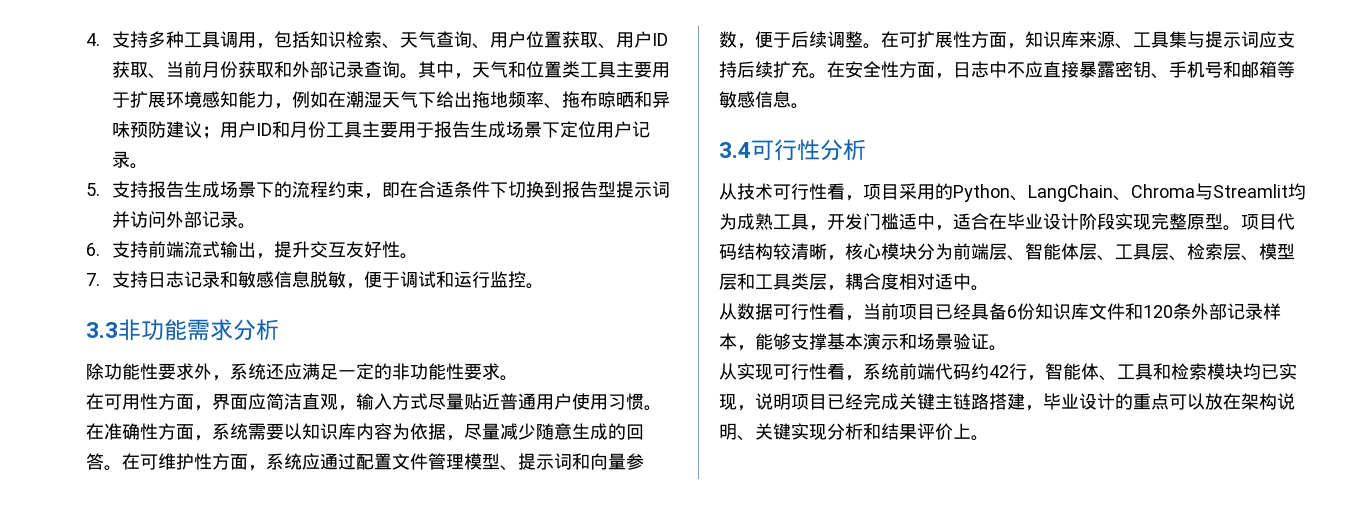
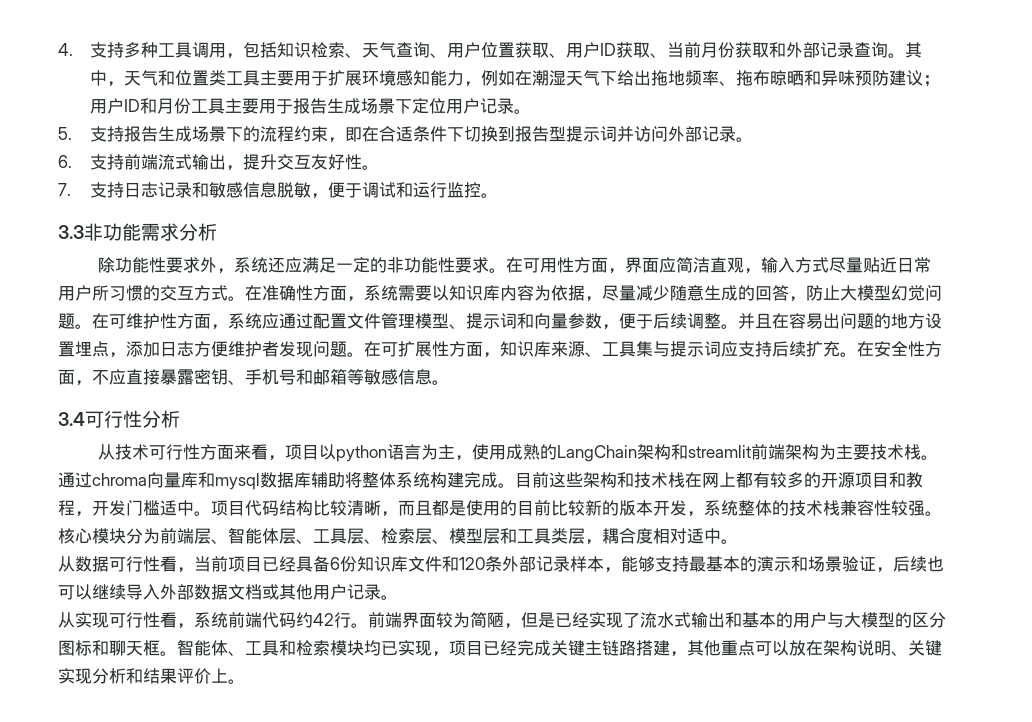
- 除功能性要求外，系统还应满足一定的非功能性要求。
- 在可用性方面，界面应简洁直观，输入方式尽量贴近普通用户使用习惯。
+ 除功能性要求外，系统还应满足一定的非功能性要求。在可用性方面，界面应简洁直观，输入方式尽量贴近日常用户所习惯的交互方式。
- 在准确性方面，系统需要以知识库内容为依据，尽量减少随意生成的回答。
+ 在准确性方面，系统需要以知识库内容为依据，尽量减少随意生成的回答，防止大模型幻觉问题。
+ 并且在容易出问题的地方设置埋点，添加日志方便维护者发现问题。
- 在安全性方面，日志中不应直接暴露密钥、手机号和邮箱等敏感信息。
+ 在安全性方面，不应直接暴露密钥、手机号和邮箱等敏感信息。
- 从技术可行性看，项目采用的Python、LangChain、Chroma与Streamlit均为成熟工具，开发门槛适中，适合在毕业设计阶段实现完整原型。
+ 从技术可行性方面来看，项目以python语言为主，使用成熟的LangChain架构和streamlit前端架构为主要技术栈。通过chroma向量库和mysql数据库辅助将整体系统构建完成。目前这些架构和技术栈在网上都有较多的开源项目和教程，开发门槛适中。
- 项目代码结构较清晰，核心模块分为前端层、智能体层、工具层、检索层、模型层和工具类层，耦合度相对适中。
+ 项目代码结构比较清晰，而且都是使用的目前比较新的版本开发，系统整体的技术栈兼容性较强。核心模块分为前端层、智能体层、工具层、检索层、模型层和工具类层，耦合度相对适中。
- 从数据可行性看，当前项目已经具备6份知识库文件和120条外部记录样本，能够支撑基本演示和场景验证。
+ 从数据可行性看，当前项目已经具备6份知识库文件和120条外部记录样本，能够支持最基本的演示和场景验证，后续也可以继续导入外部数据文档或其他用户记录。
- 从实现可行性看，系统前端代码约42行，智能体、工具和检索模块均已实现，说明项目已经完成关键主链路搭建，毕业设计的重点可以放在架构说明、关键实现分析和结果评价上。
+ 从实现可行性看，系统前端代码约42行。前端界面较为简陋，但是已经实现了流水式输出和基本的用户与大模型的区分图标和聊天框。智能体、工具和检索模块均已实现，项目已经完成关键主链路搭建，其他重点可以放在架构说明、关键实现分析和结果评价上。

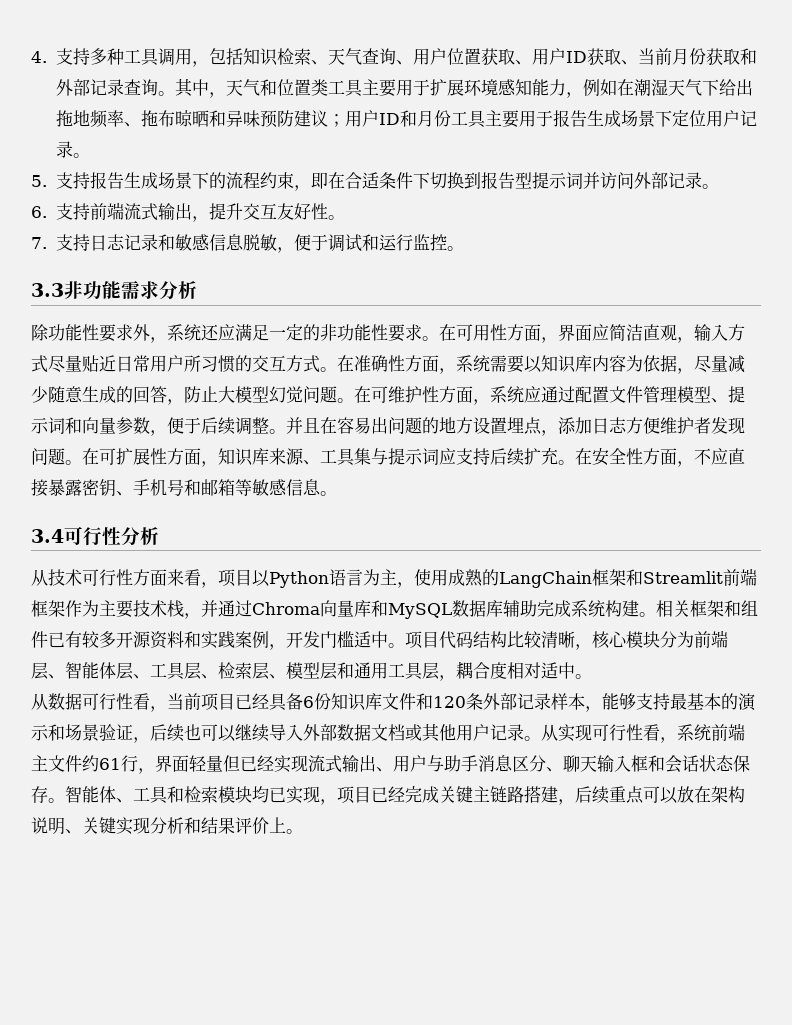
- 从技术可行性方面来看，项目以python语言为主，使用成熟的LangChain架构和streamlit前端架构为主要技术栈。通过chroma向量库和mysql数据库辅助将整体系统构建完成。目前这些架构和技术栈在网上都有较多的开源项目和教程，开发门槛适中。
+ 从技术可行性方面来看，项目以Python语言为主，使用成熟的LangChain框架和Streamlit前端框架作为主要技术栈，并通过Chroma向量库和MySQL数据库辅助完成系统构建。相关框架和组件已有较多开源资料和实践案例，开发门槛适中。
- 项目代码结构比较清晰，而且都是使用的目前比较新的版本开发，系统整体的技术栈兼容性较强。核心模块分为前端层、智能体层、工具层、检索层、模型层和工具类层，耦合度相对适中。
+ 项目代码结构比较清晰，核心模块分为前端层、智能体层、工具层、检索层、模型层和通用工具层，耦合度相对适中。
- 从数据可行性看，当前项目已经具备6份知识库文件和120条外部记录样本，能够支持最基本的演示和场景验证，后续也可以继续导入外部数据文档或其他用户记录。
- 从实现可行性看，系统前端代码约42行。前端界面较为简陋，但是已经实现了流水式输出和基本的用户与大模型的区分图标和聊天框。
+ 从数据可行性看，当前项目已经具备6份知识库文件和120条外部记录样本，能够支持最基本的演示和场景验证，后续也可以继续导入外部数据文档或其他用户记录。从实现可行性看，系统前端主文件约61行，界面轻量但已经实现流式输出、用户与助手消息区分、聊天输入框和会话状态保存。
- 智能体、工具和检索模块均已实现，项目已经完成关键主链路搭建，其他重点可以放在架构说明、关键实现分析和结果评价上。
+ 智能体、工具和检索模块均已实现，项目已经完成关键主链路搭建，后续重点可以放在架构说明、关键实现分析和结果评价上。

